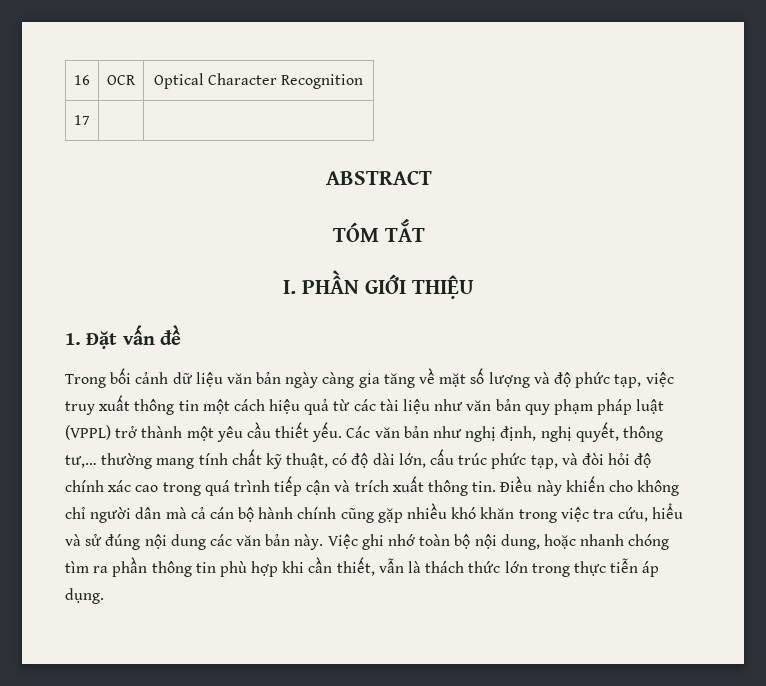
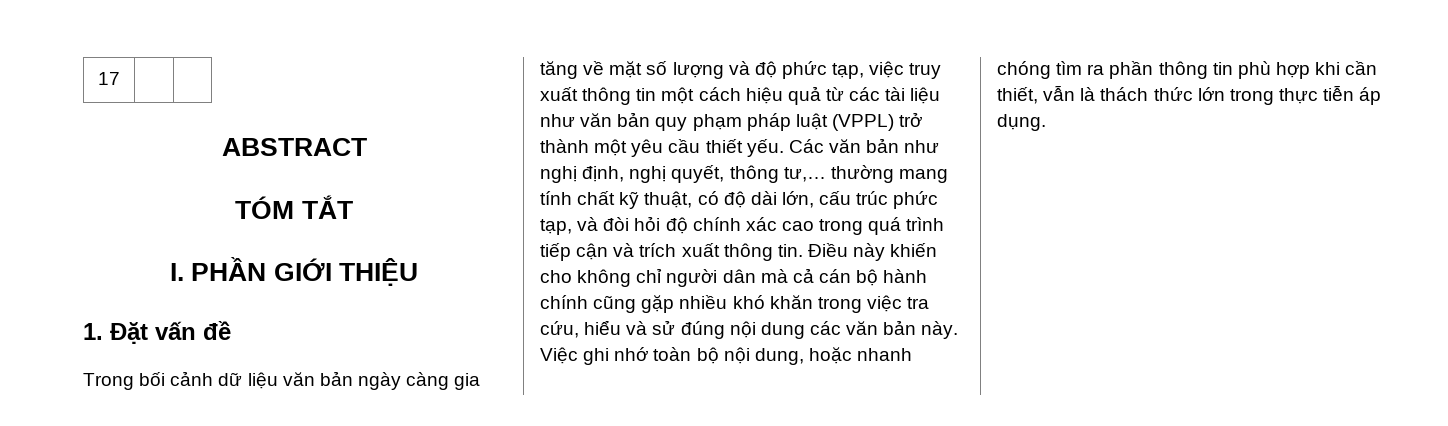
- 16 | OCR | Optical Character Recognition

